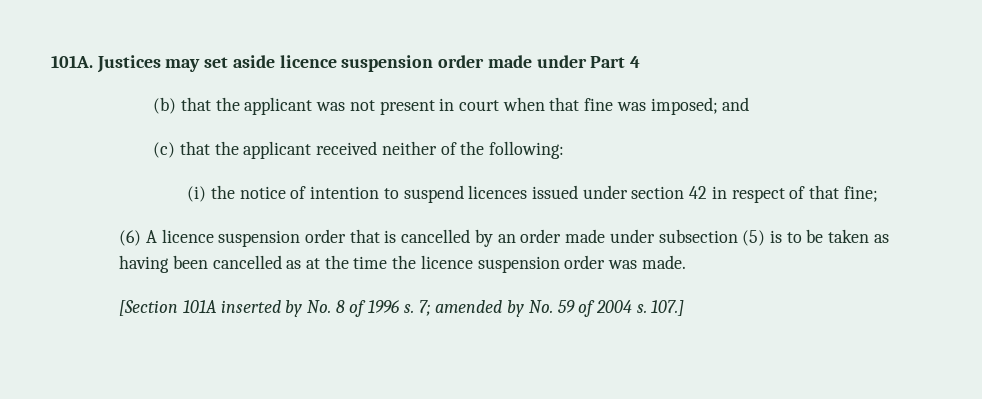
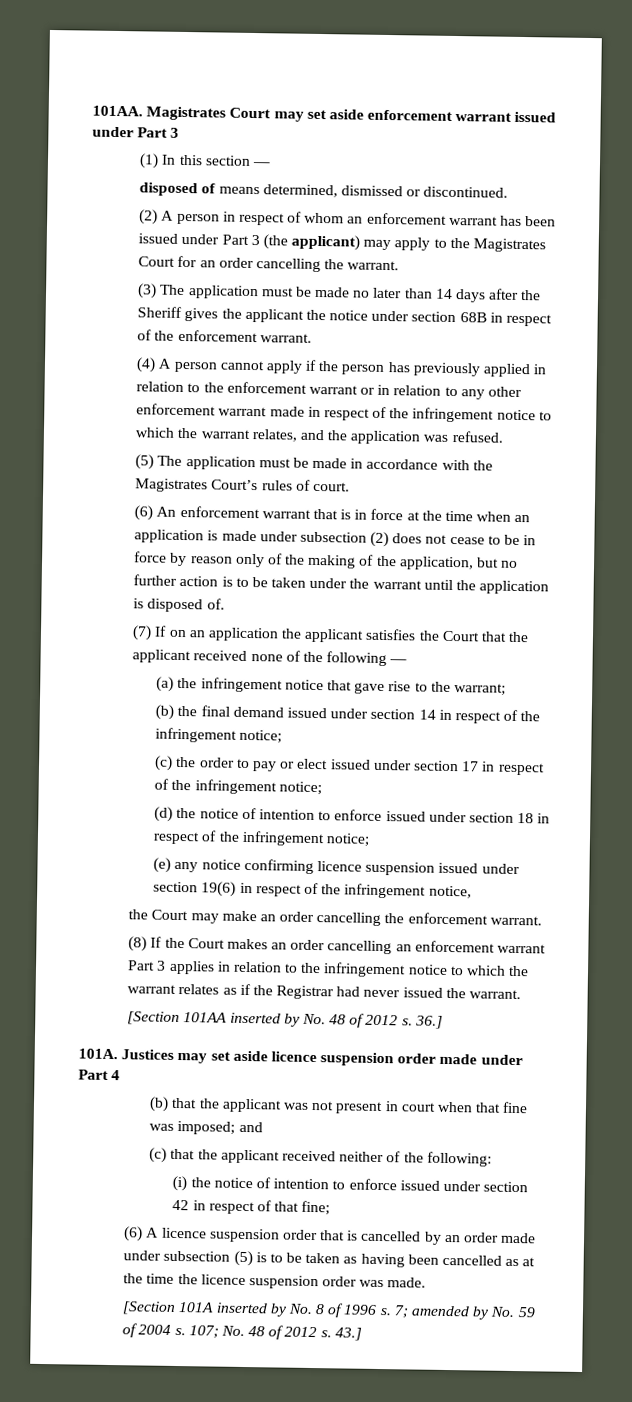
+ 101AA. Magistrates Court may set aside enforcement warrant issued under Part 3
+ (1) In this section —
+ disposed of means determined, dismissed or discontinued.
+ (2) A person in respect of whom an enforcement warrant has been issued under Part 3 (the applicant) may apply to the Magistrates Court for an order cancelling the warrant.
+ (3) The application must be made no later than 14 days after the Sheriff gives the applicant the notice under section 68B in respect of the enforcement warrant.
+ (4) A person cannot apply if the person has previously applied in relation to the enforcement warrant or in relation to any other enforcement warrant made in respect of the infringement notice to which the warrant relates, and the application was refused.
+ (5) The application must be made in accordance with the Magistrates Court’s rules of court.
+ (6) An enforcement warrant that is in force at the time when an application is made under subsection (2) does not cease to be in force by reason only of the making of the application, but no further action is to be taken under the warrant until the application is disposed of.
+ (7) If on an application the applicant satisfies the Court that the applicant received none of the following —
+ (a) the infringement notice that gave rise to the warrant;
+ (b) the final demand issued under section 14 in respect of the infringement notice;
+ (c) the order to pay or elect issued under section 17 in respect of the infringement notice;
+ (d) the notice of intention to enforce issued under section 18 in respect of the infringement notice;
+ (e) any notice confirming licence suspension issued under section 19(6) in respect of the infringement notice,
+ the Court may make an order cancelling the enforcement warrant.
+ (8) If the Court makes an order cancelling an enforcement warrant Part 3 applies in relation to the infringement notice to which the warrant relates as if the Registrar had never issued the warrant.
+ [Section 101AA inserted by No. 48 of 2012 s. 36.]
- (i) the notice of intention to suspend licences issued under section 42 in respect of that fine;
+ (i) the notice of intention to enforce issued under section 42 in respect of that fine;
- 107.]
+ 107; No. 48 of 2012 s. 43.]

